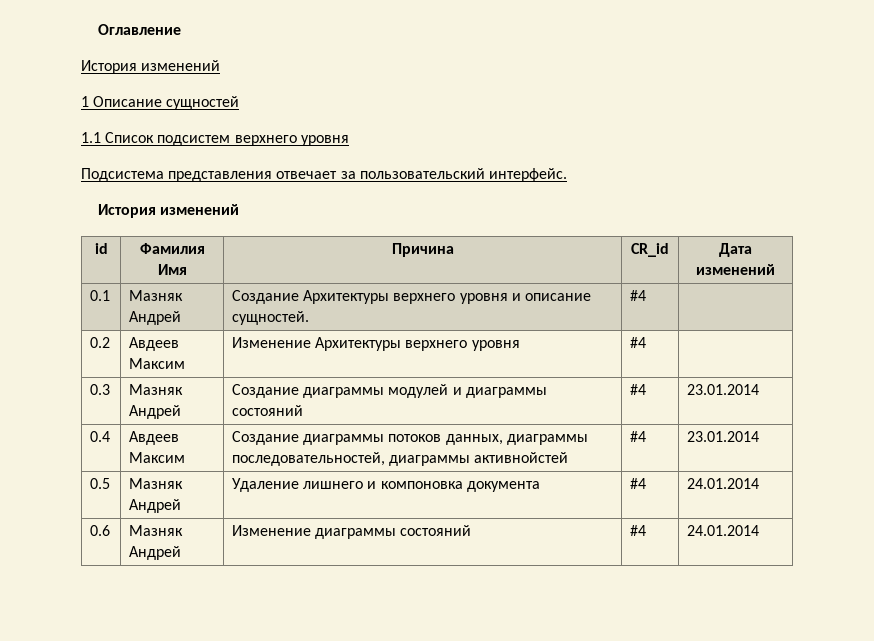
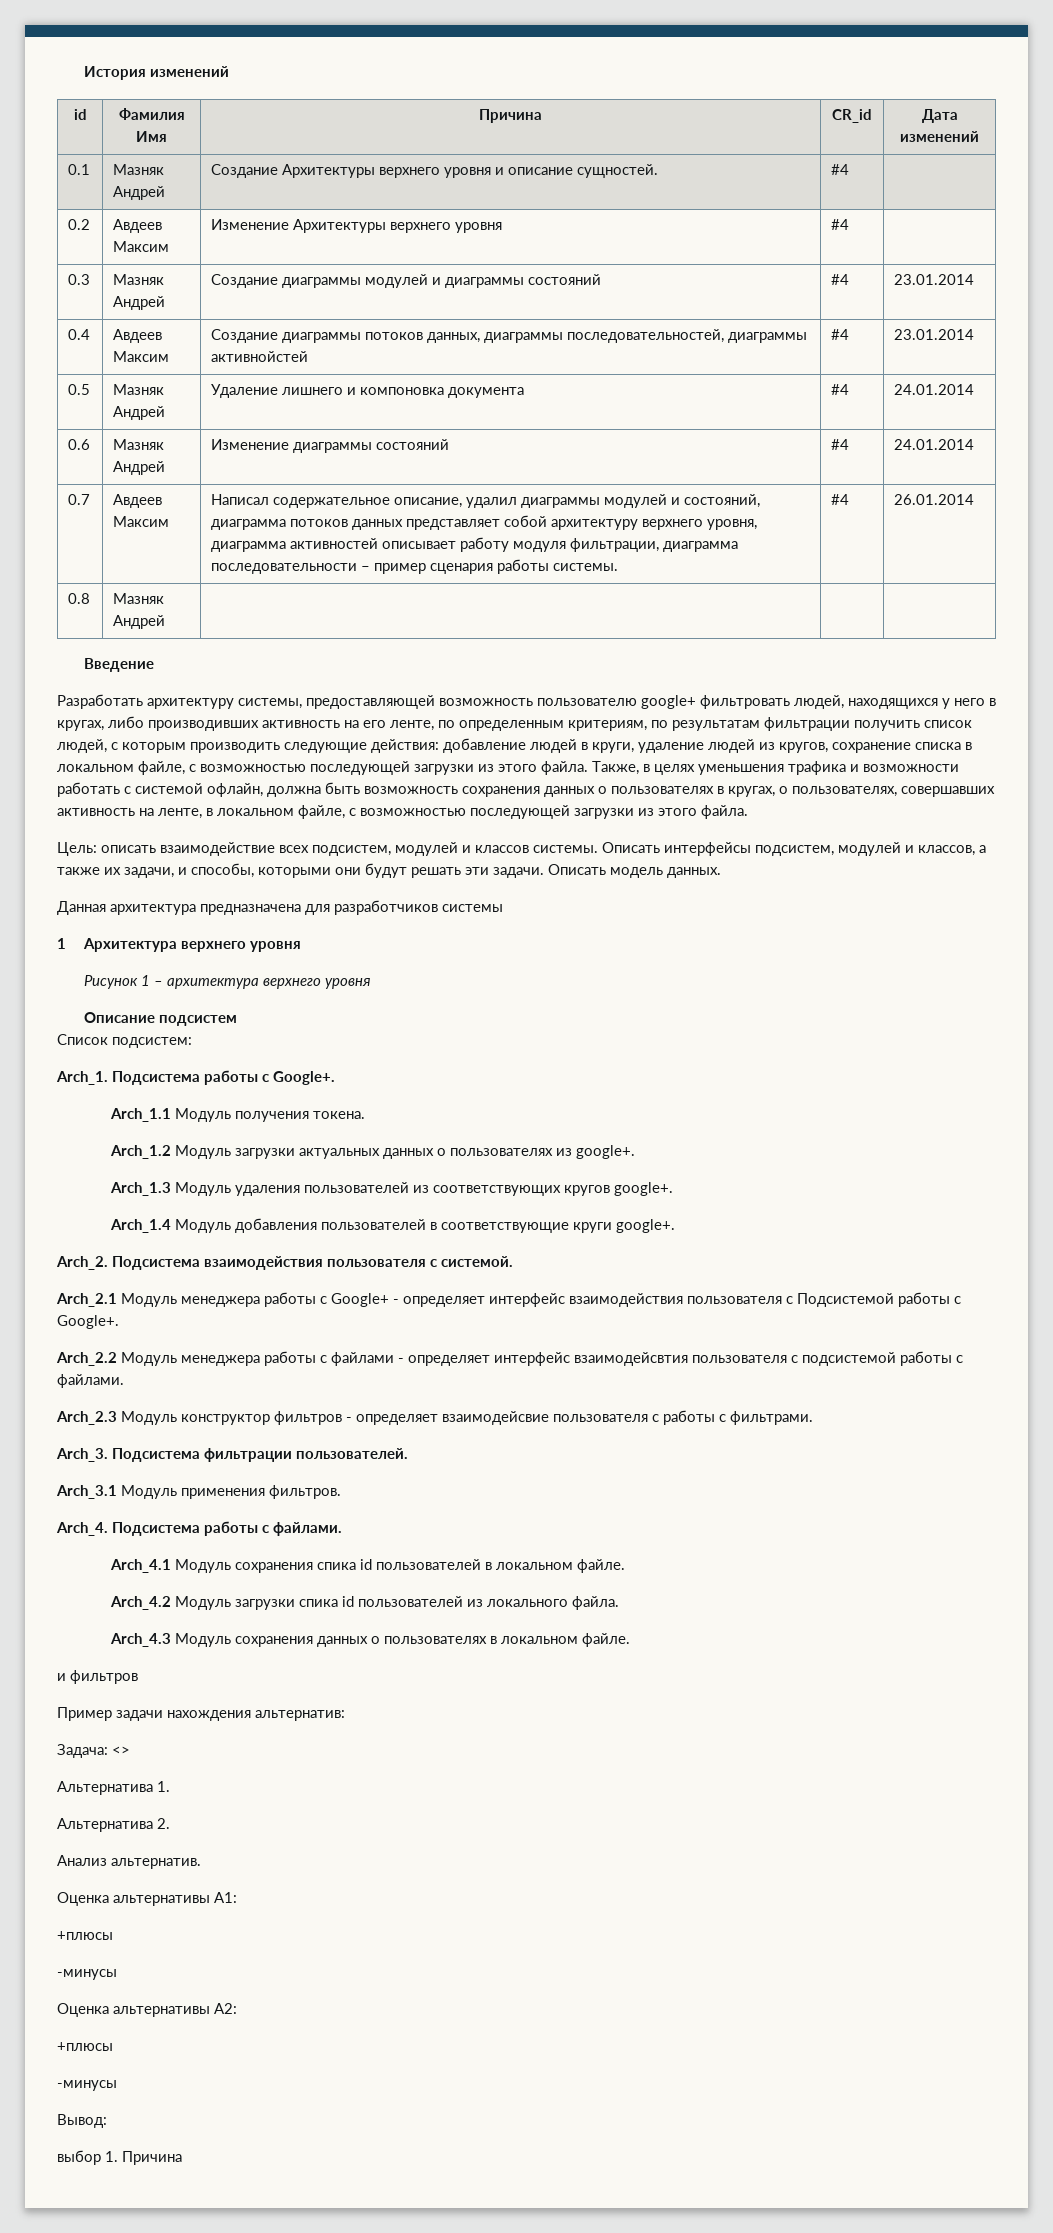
- Оглавление
- История изменений
- 1 Описание сущностей
- 1.1 Список подсистем верхнего уровня
- Подсистема представления отвечает за пользовательский интерфейс.
+ 0.7 | Авдеев Максим | Написал содержательное описание, удалил диаграммы модулей и состояний, диаграмма потоков данных представляет собой архитектуру верхнего уровня, диаграмма активностей описывает работу модуля фильтрации, диаграмма последовательности – пример сценария работы системы. | #4 | 26.01.2014
+ 0.8 | Мазняк Андрей | | |
+ Введение
+ Разработать архитектуру системы, предоставляющей возможность пользователю google+ фильтровать людей, находящихся у него в кругах, либо производивших активность на его ленте, по определенным критериям, по результатам фильтрации получить список людей, с которым производить следующие действия: добавление людей в круги, удаление людей из кругов, сохранение списка в локальном файле, с возможностью последующей загрузки из этого файла. Также, в целях уменьшения трафика и возможности работать с системой офлайн, должна быть возможность сохранения данных о пользователях в кругах, о пользователях, совершавших активность на ленте, в локальном файле, с возможностью последующей загрузки из этого файла.
+ Цель: описать взаимодействие всех подсистем, модулей и классов системы. Описать интерфейсы подсистем, модулей и классов, а также их задачи, и способы, которыми они будут решать эти задачи. Описать модель данных.
+ Данная архитектура предназначена для разработчиков системы
+ 1 Архитектура верхнего уровня
+ Рисунок 1 – архитектура верхнего уровня
+ Описание подсистем
+ Список подсистем:
+ Arch_1. Подсистема работы с Google+.
+ Arch_1.1 Модуль получения токена.
+ Arch_1.2 Модуль загрузки актуальных данных о пользователях из google+.
+ Arch_1.3 Модуль удаления пользователей из соответствующих кругов google+.
+ Arch_1.4 Модуль добавления пользователей в соответствующие круги google+.
+ Arch_2. Подсистема взаимодействия пользователя с системой.
+ Arch_2.1 Модуль менеджера работы с Google+ - определяет интерфейс взаимодействия пользователя с Подсистемой работы с Google+.
+ Arch_2.2 Модуль менеджера работы с файлами - определяет интерфейс взаимодейсвтия пользователя с подсистемой работы с файлами.
+ Arch_2.3 Модуль конструктор фильтров - определяет взаимодейсвие пользователя с работы с фильтрами.
+ Arch_3. Подсистема фильтрации пользователей.
+ Arch_3.1 Модуль применения фильтров.
+ Arch_4. Подсистема работы с файлами.
+ Arch_4.1 Модуль сохранения спика id пользователей в локальном файле.
+ Arch_4.2 Модуль загрузки спика id пользователей из локального файла.
+ Arch_4.3 Модуль сохранения данных о пользователях в локальном файле.
+ и фильтров
+ Пример задачи нахождения альтернатив:
+ Задача: <>
+ Альтернатива 1.
+ Альтернатива 2.
+ Анализ альтернатив.
+ Оценка альтернативы А1:
+ +плюсы
+ -минусы
+ Оценка альтернативы А2:
+ +плюсы
+ -минусы
+ Вывод:
+ выбор 1. Причина

